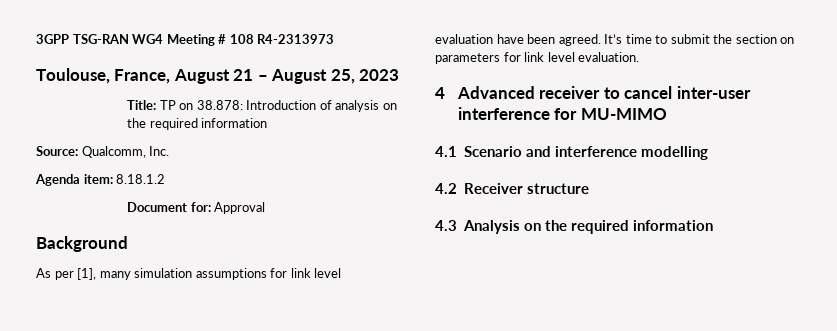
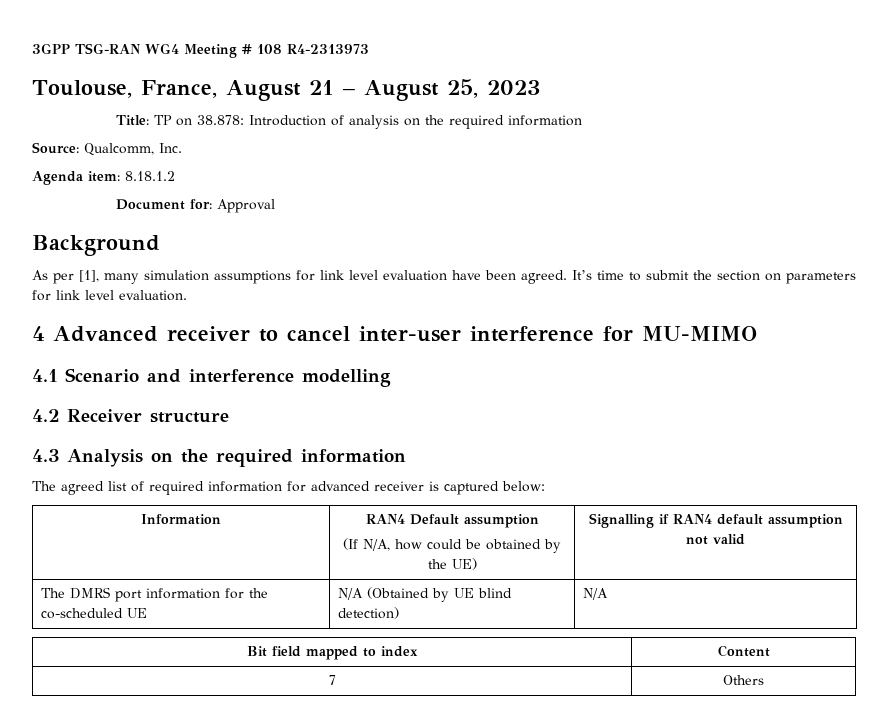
+ The agreed list of required information for advanced receiver is captured below:
+ Information | RAN4 Default assumption
+ (If N/A, how could be obtained by the UE) | Signalling if RAN4 default assumption not valid
+ The DMRS port information for the co-scheduled UE | N/A (Obtained by UE blind detection) | N/A
+ Bit field mapped to index | Content
+ 7 | Others

